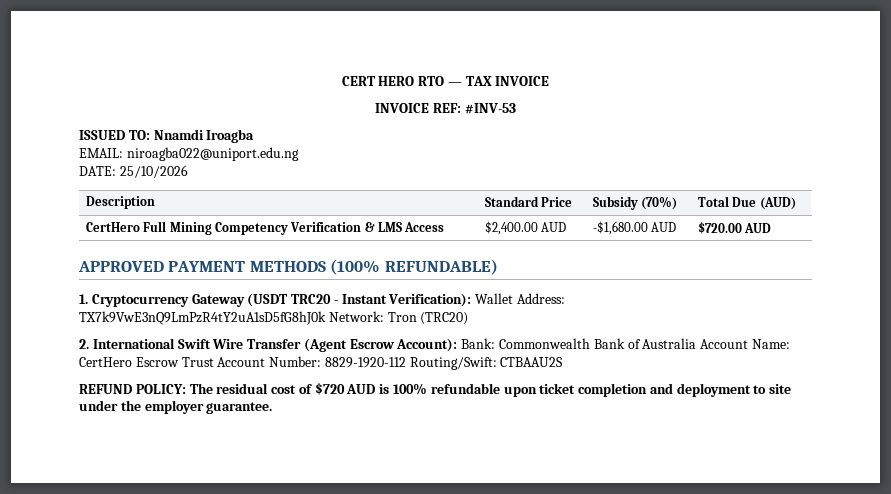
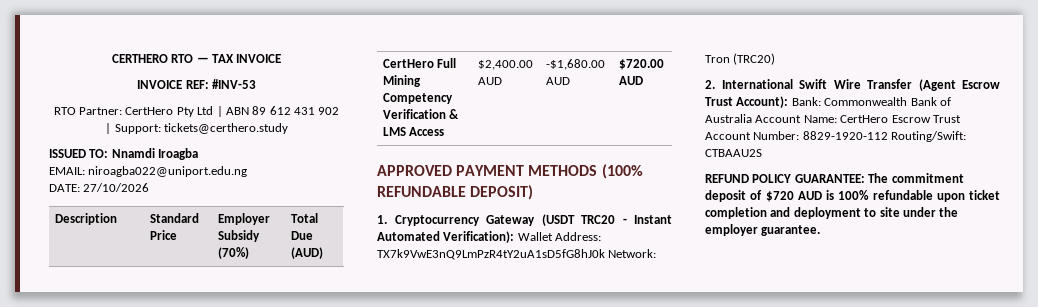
- CERT HERO RTO — TAX INVOICE
+ CERTHERO RTO — TAX INVOICE
+ RTO Partner: CertHero Pty Ltd | ABN 89 612 431 902 | Support: tickets@certhero.study
- DATE: 25/10/2026
+ DATE: 27/10/2026
- Description | Standard Price | Subsidy (70%) | Total Due (AUD)
+ Description | Standard Price | Employer Subsidy (70%) | Total Due (AUD)
- APPROVED PAYMENT METHODS (100% REFUNDABLE)
+ APPROVED PAYMENT METHODS (100% REFUNDABLE DEPOSIT)
- 1. Cryptocurrency Gateway (USDT TRC20 - Instant Verification): Wallet Address: TX7k9VwE3nQ9LmPzR4tY2uA1sD5fG8hJ0k Network: Tron (TRC20)
+ 1. Cryptocurrency Gateway (USDT TRC20 - Instant Automated Verification): Wallet Address: TX7k9VwE3nQ9LmPzR4tY2uA1sD5fG8hJ0k Network: Tron (TRC20)
- 2. International Swift Wire Transfer (Agent Escrow Account): Bank: Commonwealth Bank of Australia Account Name: CertHero Escrow Trust Account Number: 8829-1920-112 Routing/Swift: CTBAAU2S
+ 2. International Swift Wire Transfer (Agent Escrow Trust Account): Bank: Commonwealth Bank of Australia Account Name: CertHero Escrow Trust Account Number: 8829-1920-112 Routing/Swift: CTBAAU2S
- REFUND POLICY: The residual cost of $720 AUD is 100% refundable upon ticket completion and deployment to site under the employer guarantee.
+ REFUND POLICY GUARANTEE: The commitment deposit of $720 AUD is 100% refundable upon ticket completion and deployment to site under the employer guarantee.

